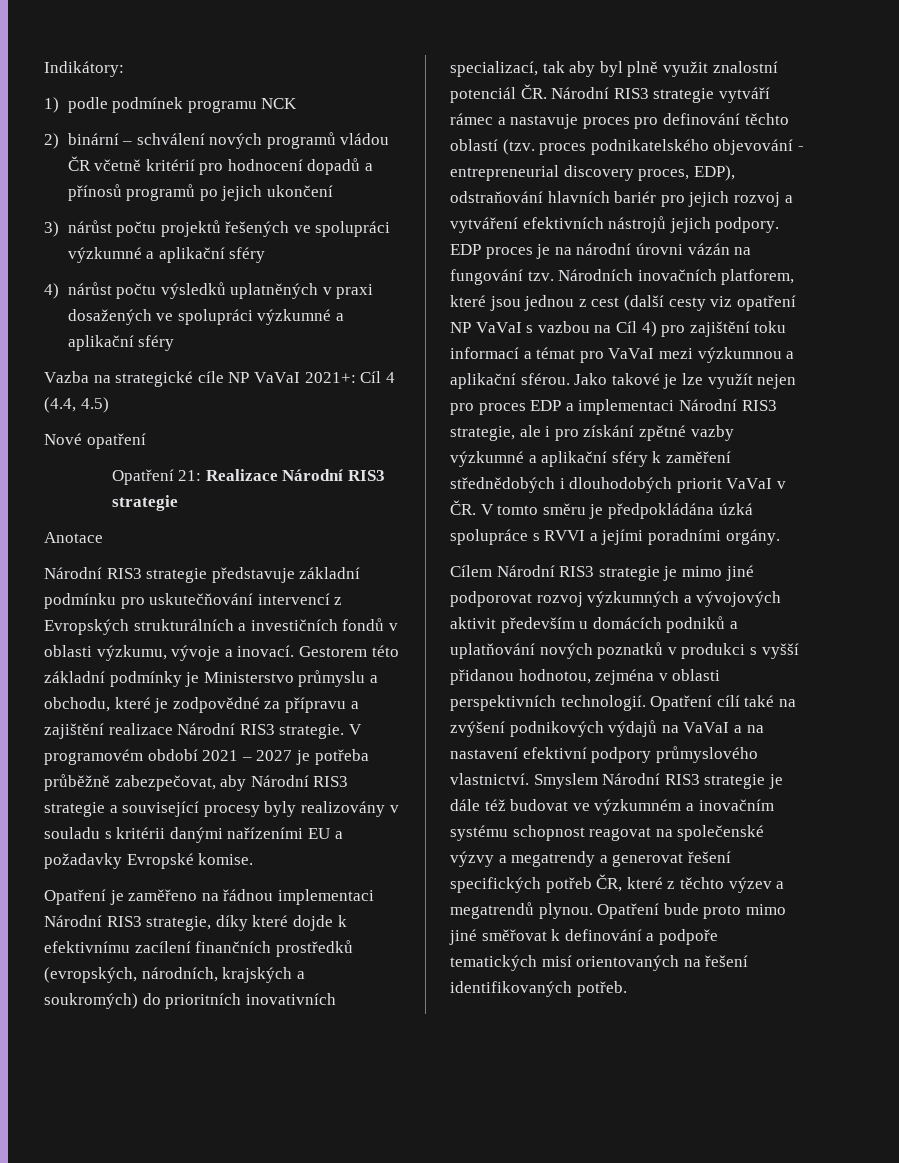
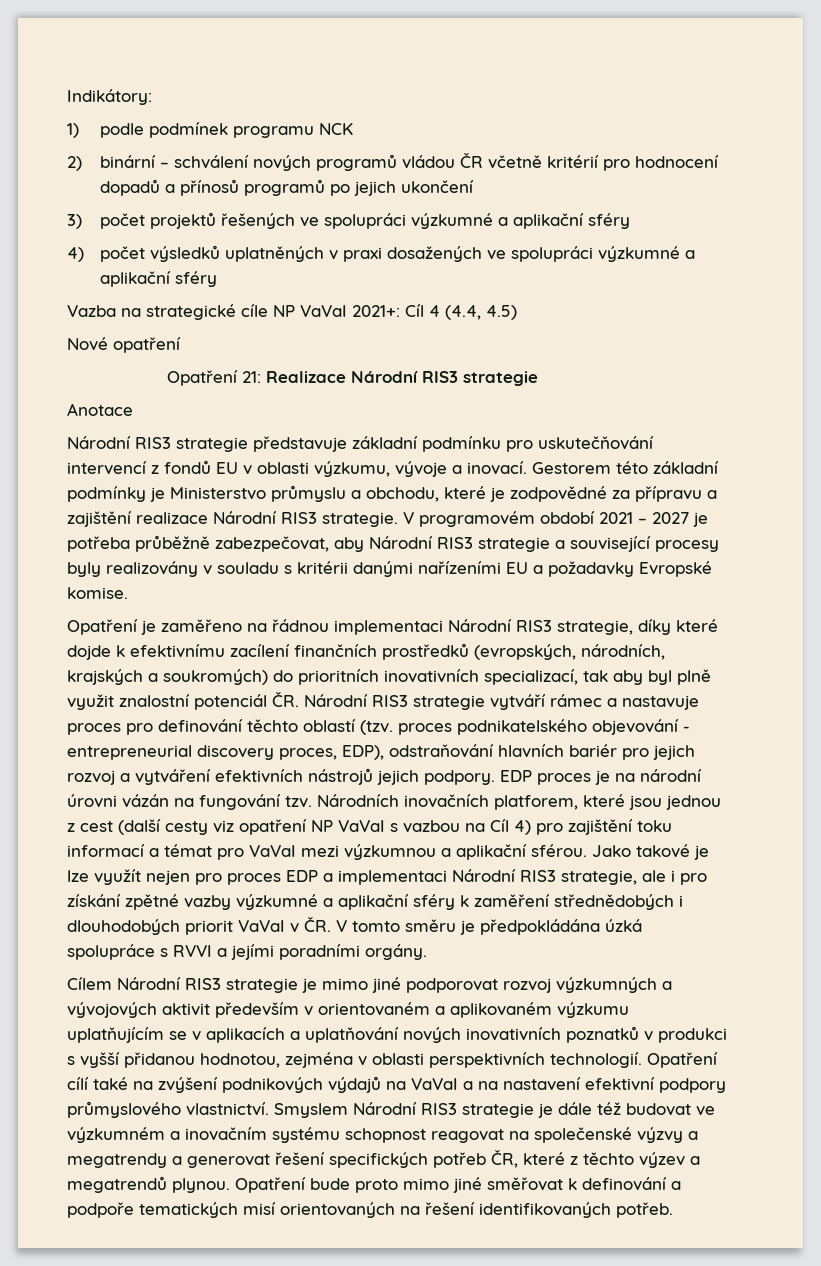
- 3) nárůst počtu projektů řešených ve spolupráci výzkumné a aplikační sféry
+ 3) počet projektů řešených ve spolupráci výzkumné a aplikační sféry
- 4) nárůst počtu výsledků uplatněných v praxi dosažených ve spolupráci výzkumné a aplikační sféry
+ 4) počet výsledků uplatněných v praxi dosažených ve spolupráci výzkumné a aplikační sféry
- Národní RIS3 strategie představuje základní podmínku pro uskutečňování intervencí z Evropských strukturálních a investičních fondů v oblasti výzkumu, vývoje a inovací.
+ Národní RIS3 strategie představuje základní podmínku pro uskutečňování intervencí z fondů EU v oblasti výzkumu, vývoje a inovací.
- Cílem Národní RIS3 strategie je mimo jiné podporovat rozvoj výzkumných a vývojových aktivit především u domácích podniků a uplatňování nových poznatků v produkci s vyšší přidanou hodnotou, zejména v oblasti perspektivních technologií.
+ Cílem Národní RIS3 strategie je mimo jiné podporovat rozvoj výzkumných a vývojových aktivit především v orientovaném a aplikovaném výzkumu uplatňujícím se v aplikacích a uplatňování nových inovativních poznatků v produkci s vyšší přidanou hodnotou, zejména v oblasti perspektivních technologií.

